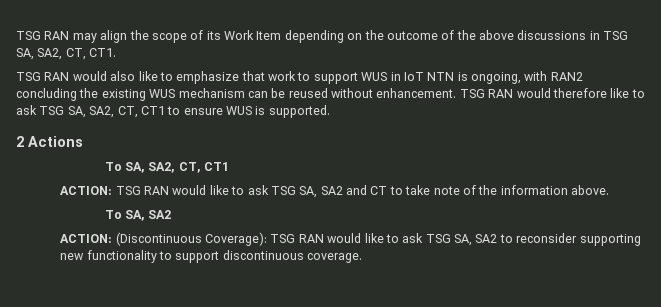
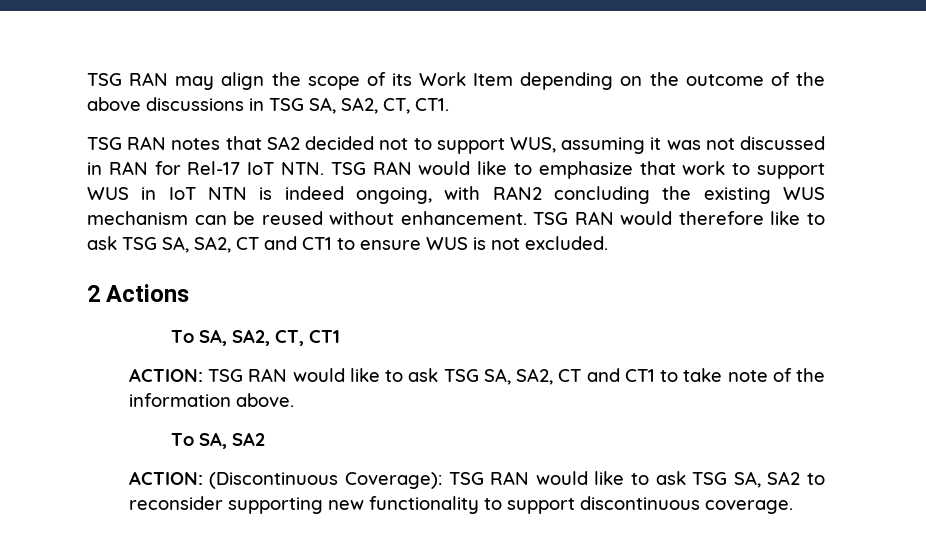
- TSG RAN would also like to emphasize that work to support WUS in IoT NTN is ongoing, with RAN2 concluding the existing WUS mechanism can be reused without enhancement.
+ TSG RAN notes that SA2 decided not to support WUS, assuming it was not discussed in RAN for Rel-17 IoT NTN. TSG RAN would like to emphasize that work to support WUS in IoT NTN is indeed ongoing, with RAN2 concluding the existing WUS mechanism can be reused without enhancement.
- TSG RAN would therefore like to ask TSG SA, SA2, CT, CT1 to ensure WUS is supported.
+ TSG RAN would therefore like to ask TSG SA, SA2, CT and CT1 to ensure WUS is not excluded.
- ACTION: TSG RAN would like to ask TSG SA, SA2 and CT to take note of the information above.
+ ACTION: TSG RAN would like to ask TSG SA, SA2, CT and CT1 to take note of the information above.

